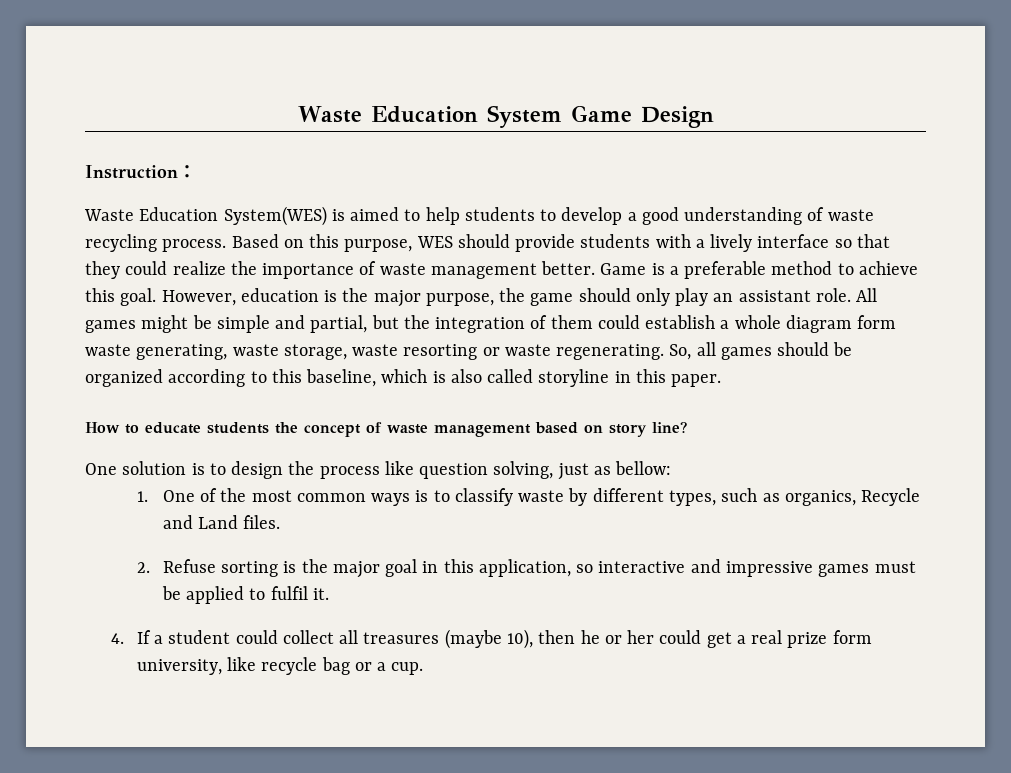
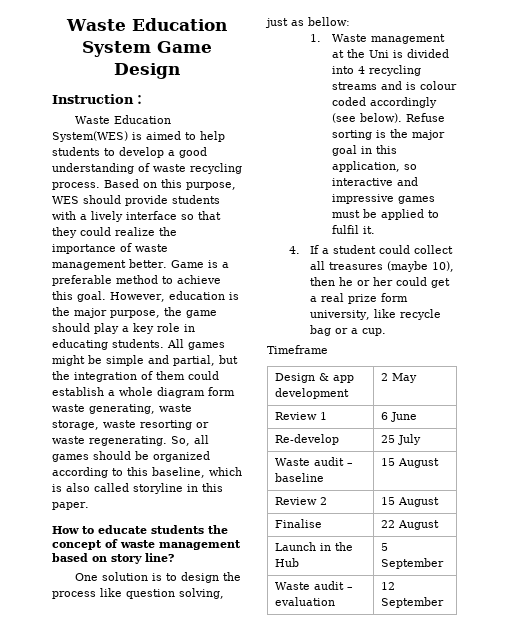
- However, education is the major purpose, the game should only play an assistant role.
+ However, education is the major purpose, the game should play a key role in educating students.
- 1. One of the most common ways is to classify waste by different types, such as organics, Recycle and Land files.
- 2. Refuse sorting is the major goal in this application, so interactive and impressive games must be applied to fulfil it.
+ 1. Waste management at the Uni is divided into 4 recycling streams and is colour coded accordingly (see below). Refuse sorting is the major goal in this application, so interactive and impressive games must be applied to fulfil it.
+ Timeframe
+ Design & app development | 2 May
+ Review 1 | 6 June
+ Re-develop | 25 July
+ Waste audit – baseline | 15 August
+ Review 2 | 15 August
+ Finalise | 22 August
+ Launch in the Hub | 5 September
+ Waste audit – evaluation | 12 September

